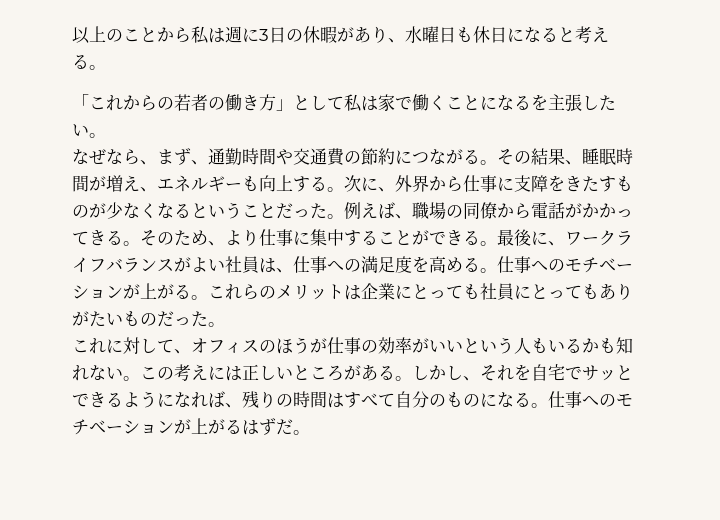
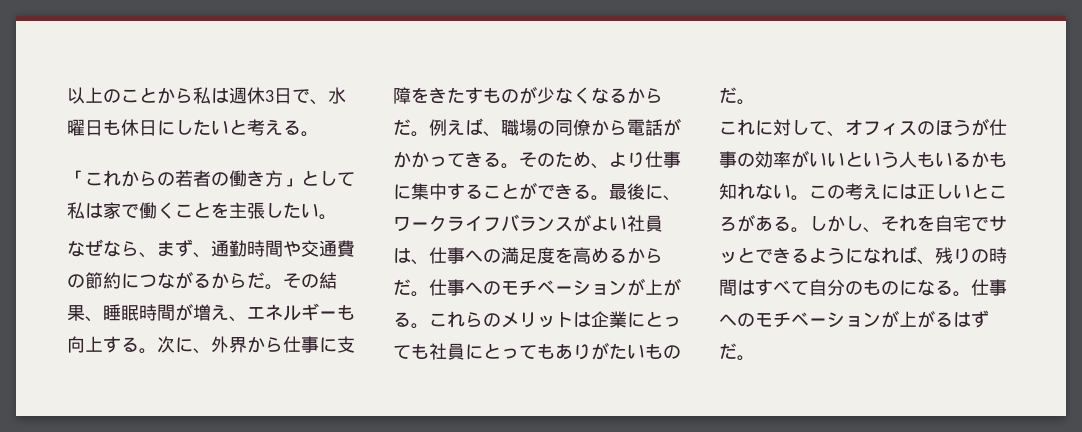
- 以上のことから私は週に3日の休暇があり、水曜日も休日になると考える。
+ 以上のことから私は週休3日で、水曜日も休日にしたいと考える。
- 「これからの若者の働き方」として私は家で働くことになるを主張したい。
+ 「これからの若者の働き方」として私は家で働くことを主張したい。
- なぜなら、まず、通勤時間や交通費の節約につながる。
+ なぜなら、まず、通勤時間や交通費の節約につながるからだ。
- 次に、外界から仕事に支障をきたすものが少なくなるということだった。
+ 次に、外界から仕事に支障をきたすものが少なくなるからだ。
- 最後に、ワークライフバランスがよい社員は、仕事への満足度を高める。
+ 最後に、ワークライフバランスがよい社員は、仕事への満足度を高めるからだ。
- これらのメリットは企業にとっても社員にとってもありがたいものだった。
+ これらのメリットは企業にとっても社員にとってもありがたいものだ。

